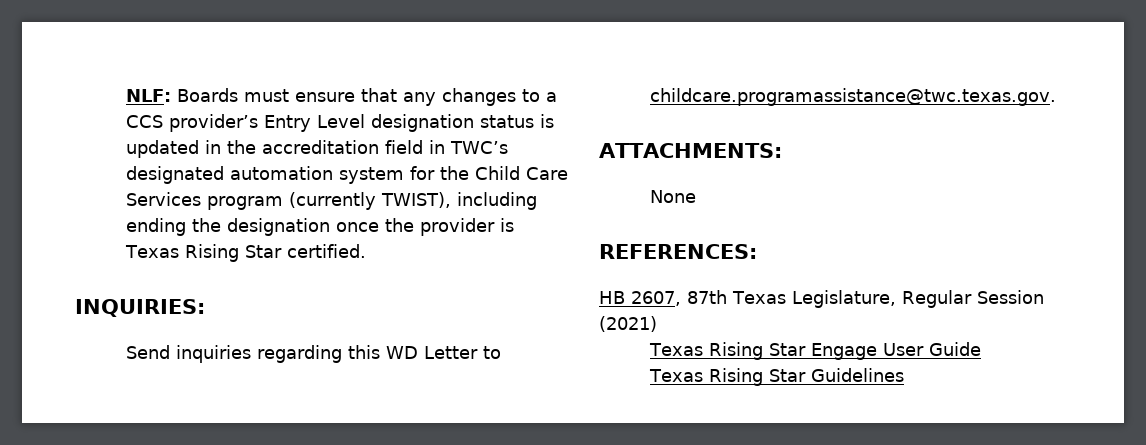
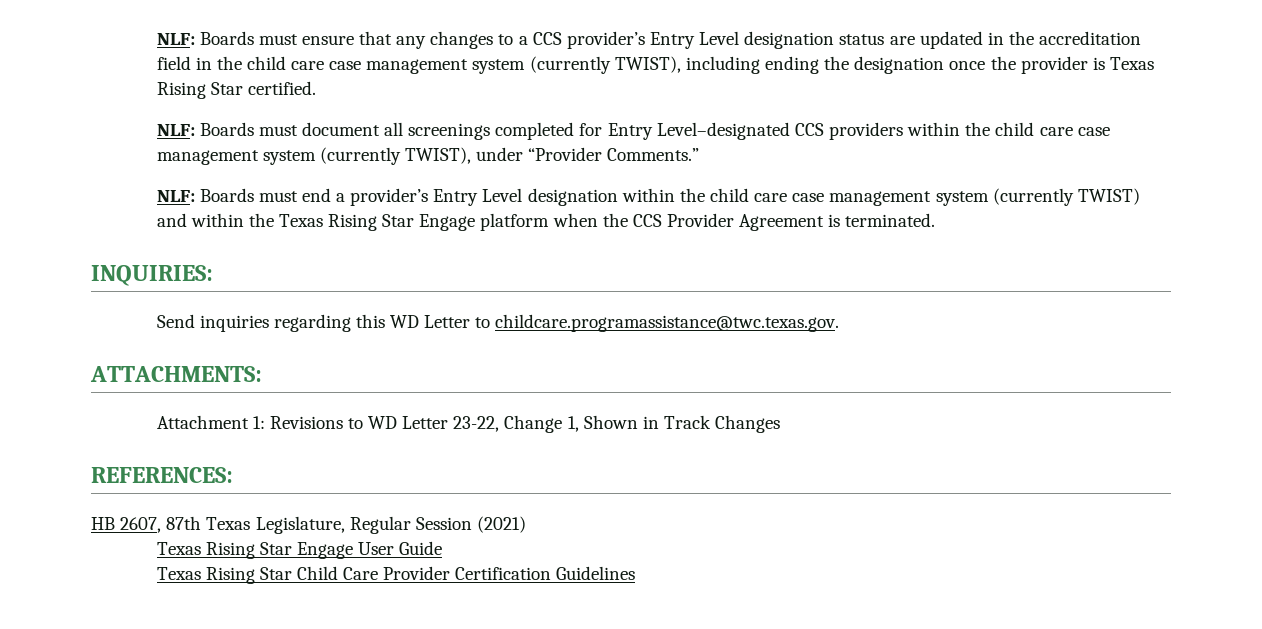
- NLF: Boards must ensure that any changes to a CCS provider’s Entry Level designation status is updated in the accreditation field in TWC’s designated automation system for the Child Care Services program (currently TWIST), including ending the designation once the provider is Texas Rising Star certified.
+ NLF: Boards must ensure that any changes to a CCS provider’s Entry Level designation status are updated in the accreditation field in the child care case management system (currently TWIST), including ending the designation once the provider is Texas Rising Star certified.
+ NLF: Boards must document all screenings completed for Entry Level–designated CCS providers within the child care case management system (currently TWIST), under “Provider Comments.”
+ NLF: Boards must end a provider’s Entry Level designation within the child care case management system (currently TWIST) and within the Texas Rising Star Engage platform when the CCS Provider Agreement is terminated.
- None
+ Attachment 1: Revisions to WD Letter 23-22, Change 1, Shown in Track Changes
- Texas Rising Star Guidelines
+ Texas Rising Star Child Care Provider Certification Guidelines

